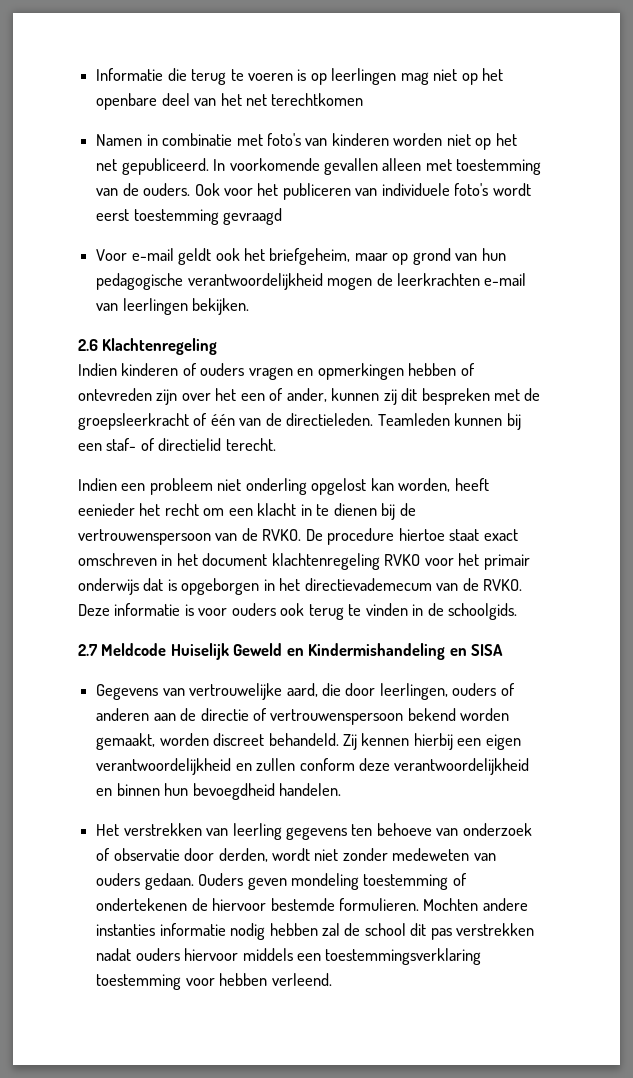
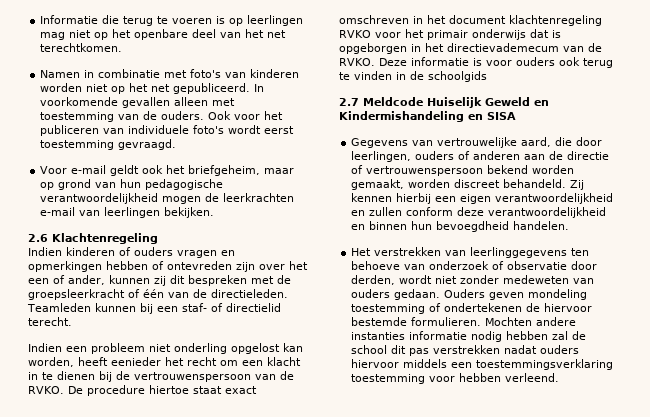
- Informatie die terug te voeren is op leerlingen mag niet op het openbare deel van het net terechtkomen
+ Informatie die terug te voeren is op leerlingen mag niet op het openbare deel van het net terechtkomen.
- Ook voor het publiceren van individuele foto's wordt eerst toestemming gevraagd
+ Ook voor het publiceren van individuele foto's wordt eerst toestemming gevraagd.
- Deze informatie is voor ouders ook terug te vinden in de schoolgids.
+ Deze informatie is voor ouders ook terug te vinden in de schoolgids
- Het verstrekken van leerling gegevens ten behoeve van onderzoek of observatie door derden, wordt niet zonder medeweten van ouders gedaan.
+ Het verstrekken van leerlinggegevens ten behoeve van onderzoek of observatie door derden, wordt niet zonder medeweten van ouders gedaan.

